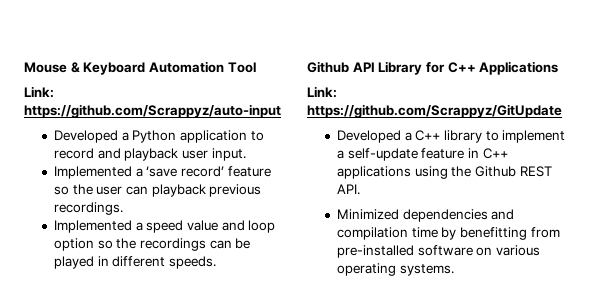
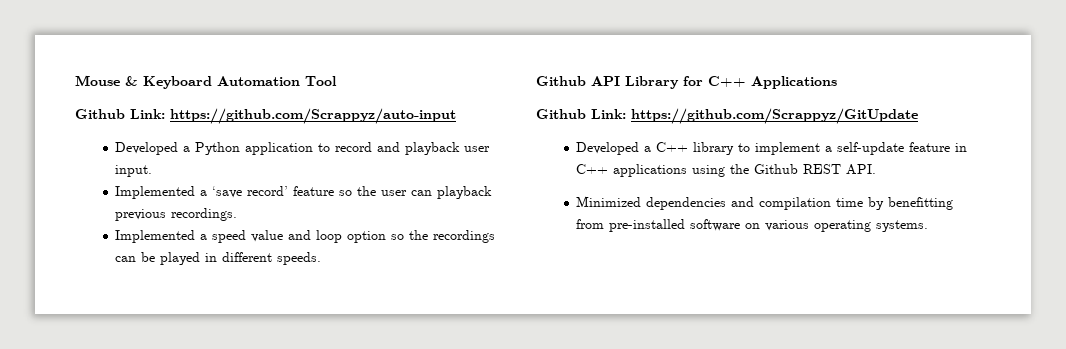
- Link: https://github.com/Scrappyz/auto-input
+ Github Link: https://github.com/Scrappyz/auto-input
- Link: https://github.com/Scrappyz/GitUpdate
+ Github Link: https://github.com/Scrappyz/GitUpdate

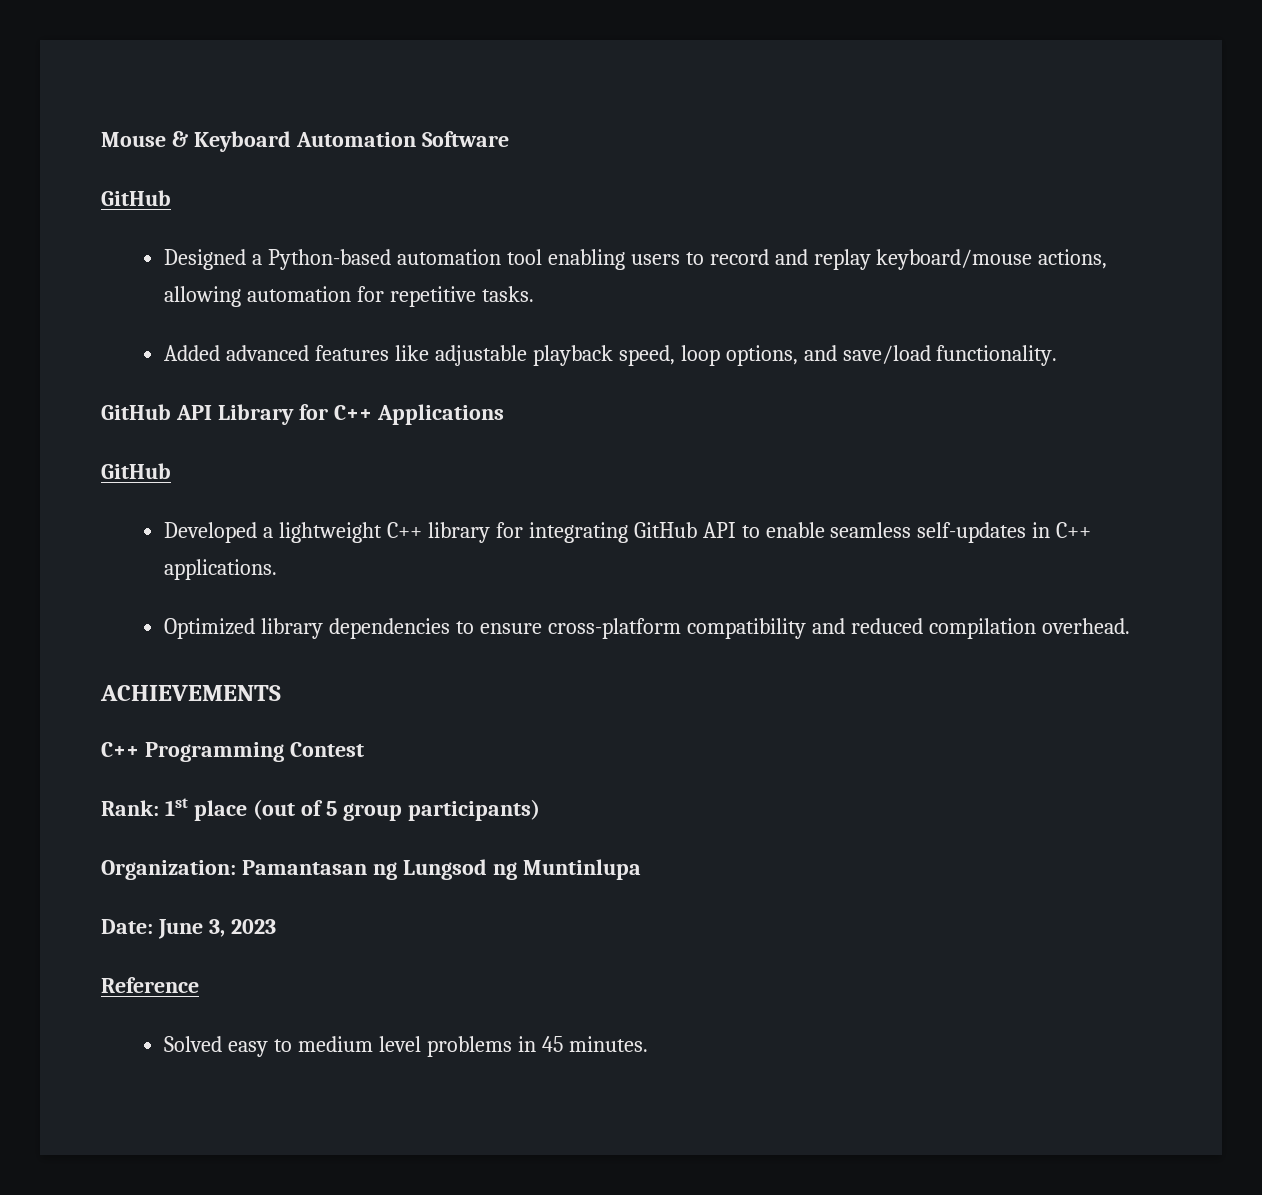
- Mouse & Keyboard Automation Tool
- Github Link: https://github.com/Scrappyz/auto-input
- Developed a Python application to record and playback user input.
- Implemented a ‘save record’ feature so the user can playback previous recordings.
- Implemented a speed value and loop option so the recordings can be played in different speeds.
- Github API Library for C++ Applications
- Github Link: https://github.com/Scrappyz/GitUpdate
- Developed a C++ library to implement a self-update feature in C++ applications using the Github REST API.
- Minimized dependencies and compilation time by benefitting from pre-installed software on various operating systems.
+ Mouse & Keyboard Automation Software
+ GitHub
+ Designed a Python-based automation tool enabling users to record and replay keyboard/mouse actions, allowing automation for repetitive tasks.
+ Added advanced features like adjustable playback speed, loop options, and save/load functionality.
+ GitHub API Library for C++ Applications
+ GitHub
+ Developed a lightweight C++ library for integrating GitHub API to enable seamless self-updates in C++ applications.
+ Optimized library dependencies to ensure cross-platform compatibility and reduced compilation overhead.
+ ACHIEVEMENTS
+ C++ Programming Contest
+ Rank: 1st place (out of 5 group participants)
+ Organization: Pamantasan ng Lungsod ng Muntinlupa
+ Date: June 3, 2023
+ Reference
+ Solved easy to medium level problems in 45 minutes.

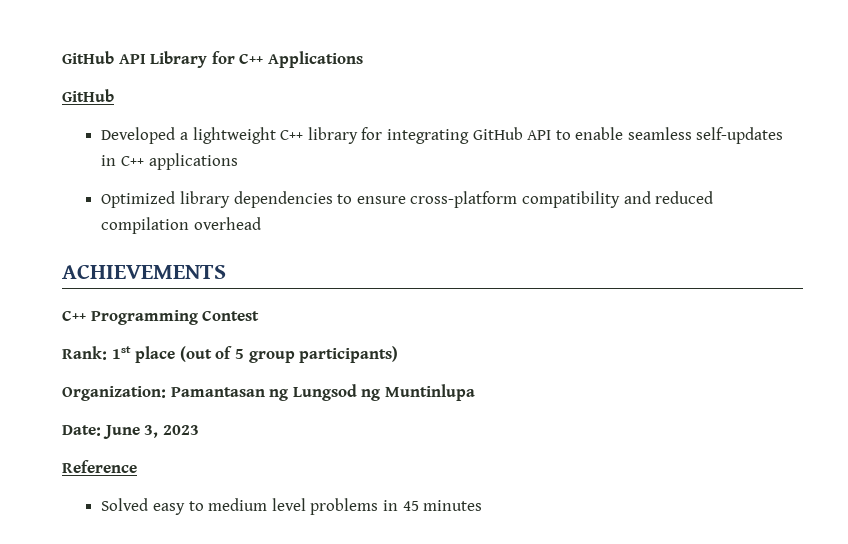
- Mouse & Keyboard Automation Software
- GitHub
- Designed a Python-based automation tool enabling users to record and replay keyboard/mouse actions, allowing automation for repetitive tasks.
- Added advanced features like adjustable playback speed, loop options, and save/load functionality.
- Developed a lightweight C++ library for integrating GitHub API to enable seamless self-updates in C++ applications.
+ Developed a lightweight C++ library for integrating GitHub API to enable seamless self-updates in C++ applications
- Optimized library dependencies to ensure cross-platform compatibility and reduced compilation overhead.
+ Optimized library dependencies to ensure cross-platform compatibility and reduced compilation overhead
- Solved easy to medium level problems in 45 minutes.
+ Solved easy to medium level problems in 45 minutes

